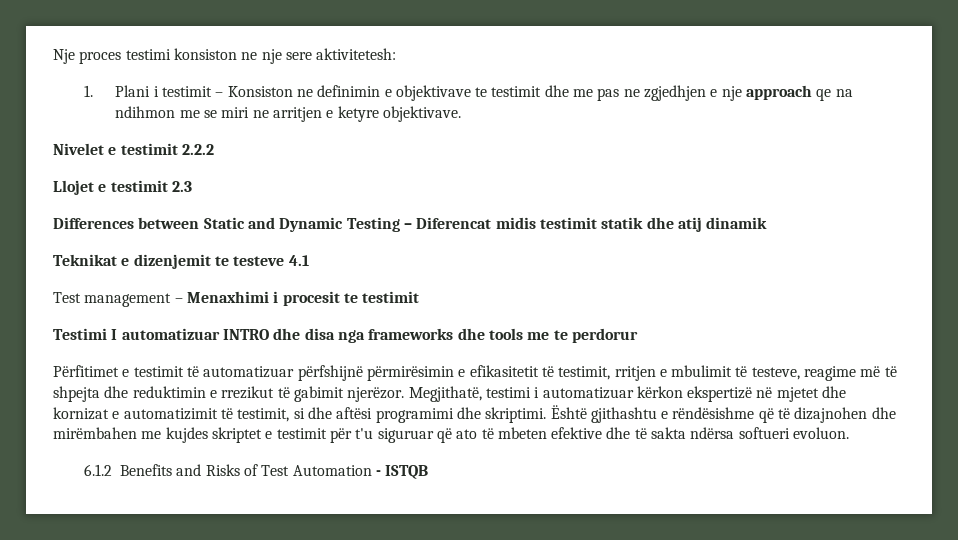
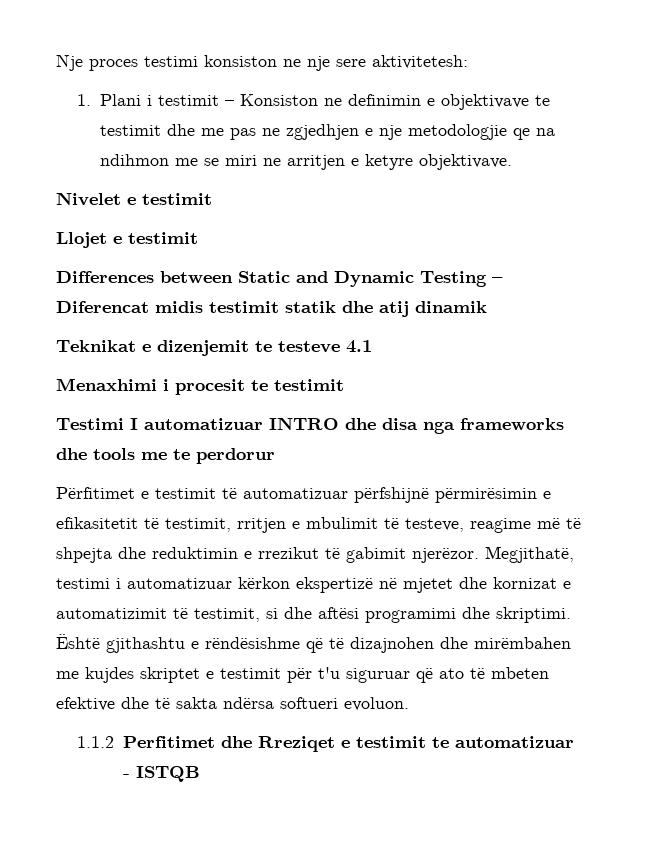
- 1. Plani i testimit – Konsiston ne definimin e objektivave te testimit dhe me pas ne zgjedhjen e nje approach qe na ndihmon me se miri ne arritjen e ketyre objektivave.
+ 1. Plani i testimit – Konsiston ne definimin e objektivave te testimit dhe me pas ne zgjedhjen e nje metodologjie qe na ndihmon me se miri ne arritjen e ketyre objektivave.
- Nivelet e testimit 2.2.2
+ Nivelet e testimit
- Llojet e testimit 2.3
+ Llojet e testimit
- Test management – Menaxhimi i procesit te testimit
+ Menaxhimi i procesit te testimit
- 6.1.2 Benefits and Risks of Test Automation - ISTQB
+ 1.1.2 Perfitimet dhe Rreziqet e testimit te automatizuar - ISTQB

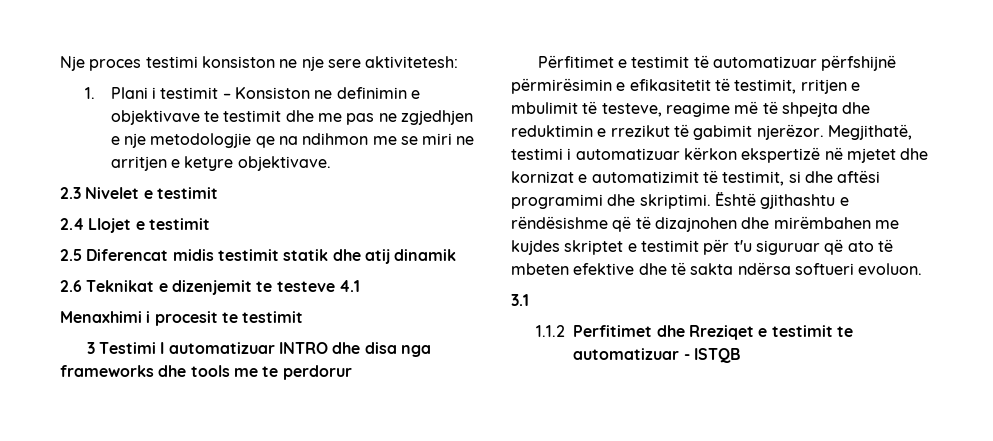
- Nivelet e testimit
+ 2.3 Nivelet e testimit
- Llojet e testimit
+ 2.4 Llojet e testimit
- Differences between Static and Dynamic Testing – Diferencat midis testimit statik dhe atij dinamik
+ 2.5 Diferencat midis testimit statik dhe atij dinamik
- Teknikat e dizenjemit te testeve 4.1
+ 2.6 Teknikat e dizenjemit te testeve 4.1
- Testimi I automatizuar INTRO dhe disa nga frameworks dhe tools me te perdorur
+ 3 Testimi I automatizuar INTRO dhe disa nga frameworks dhe tools me te perdorur
+ 3.1

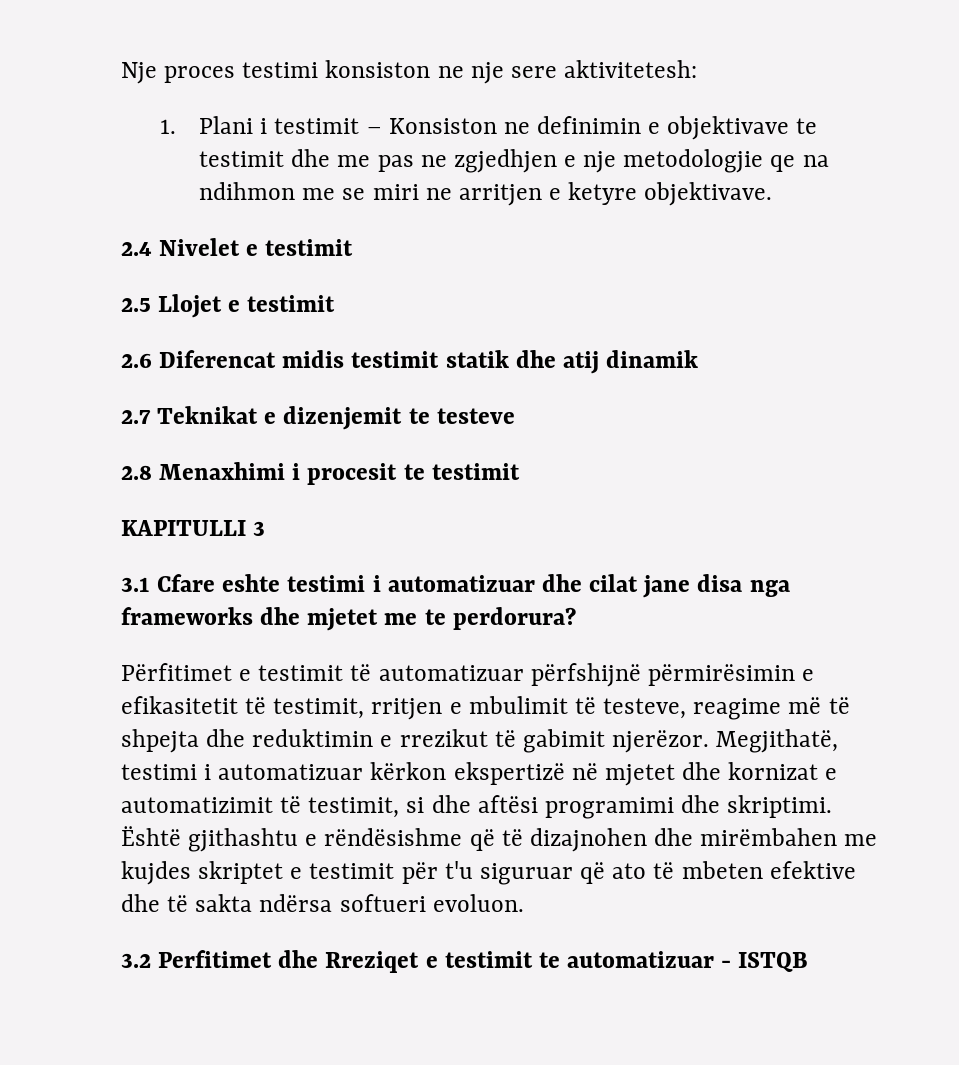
- 2.3 Nivelet e testimit
+ 2.4 Nivelet e testimit
- 2.4 Llojet e testimit
+ 2.5 Llojet e testimit
- 2.5 Diferencat midis testimit statik dhe atij dinamik
+ 2.6 Diferencat midis testimit statik dhe atij dinamik
- 2.6 Teknikat e dizenjemit te testeve 4.1
- Menaxhimi i procesit te testimit
+ 2.7 Teknikat e dizenjemit te testeve
+ 2.8 Menaxhimi i procesit te testimit
- 3 Testimi I automatizuar INTRO dhe disa nga frameworks dhe tools me te perdorur
+ KAPITULLI 3
+ 3.1 Cfare eshte testimi i automatizuar dhe cilat jane disa nga frameworks dhe mjetet me te perdorura?
- 3.1
- 1.1.2 Perfitimet dhe Rreziqet e testimit te automatizuar - ISTQB
+ 3.2 Perfitimet dhe Rreziqet e testimit te automatizuar - ISTQB

